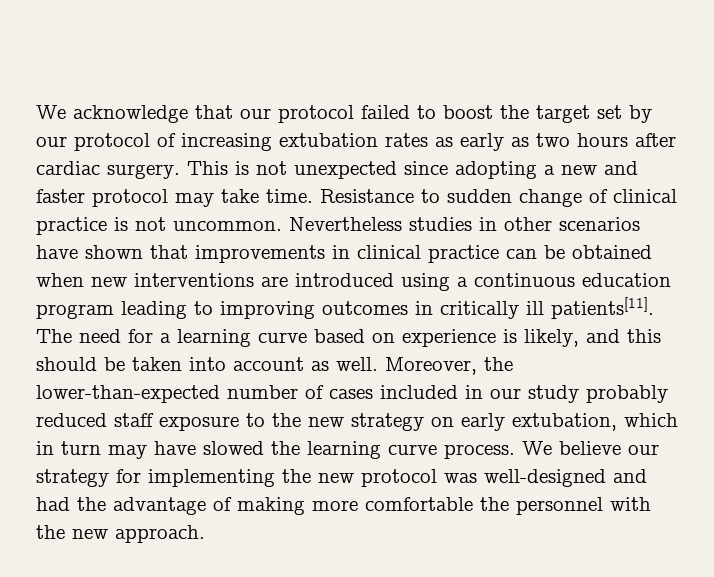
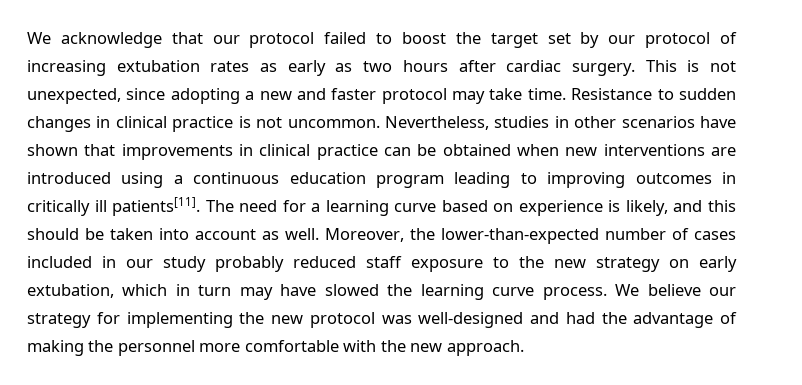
- This is not unexpected since adopting a new and faster protocol may take time.
+ This is not unexpected, since adopting a new and faster protocol may take time.
- Resistance to sudden change of clinical practice is not uncommon.
+ Resistance to sudden changes in clinical practice is not uncommon.
- Nevertheless studies in other scenarios have shown that improvements in clinical practice can be obtained when new interventions are introduced using a continuous education program leading to improving outcomes in critically ill patients[11].
+ Nevertheless, studies in other scenarios have shown that improvements in clinical practice can be obtained when new interventions are introduced using a continuous education program leading to improving outcomes in critically ill patients[11].
- We believe our strategy for implementing the new protocol was well-designed and had the advantage of making more comfortable the personnel with the new approach.
+ We believe our strategy for implementing the new protocol was well-designed and had the advantage of making the personnel more comfortable with the new approach.

